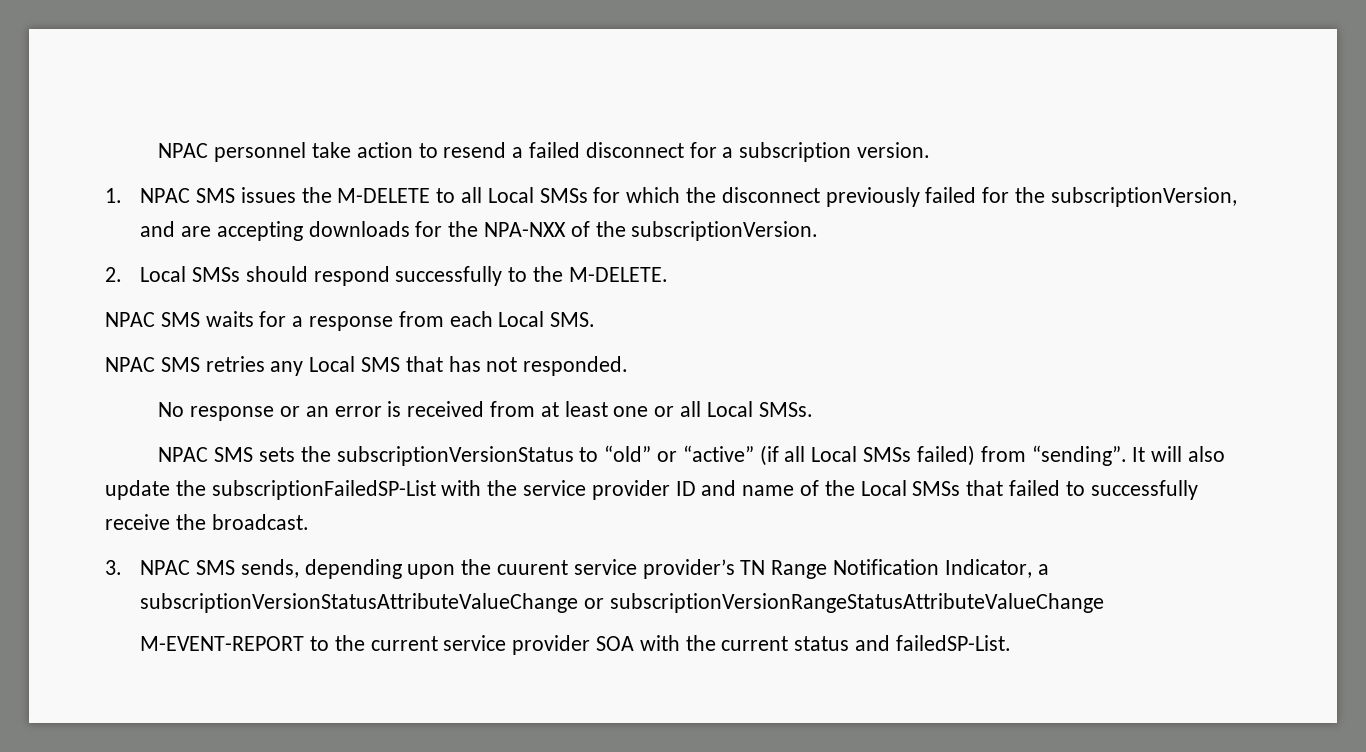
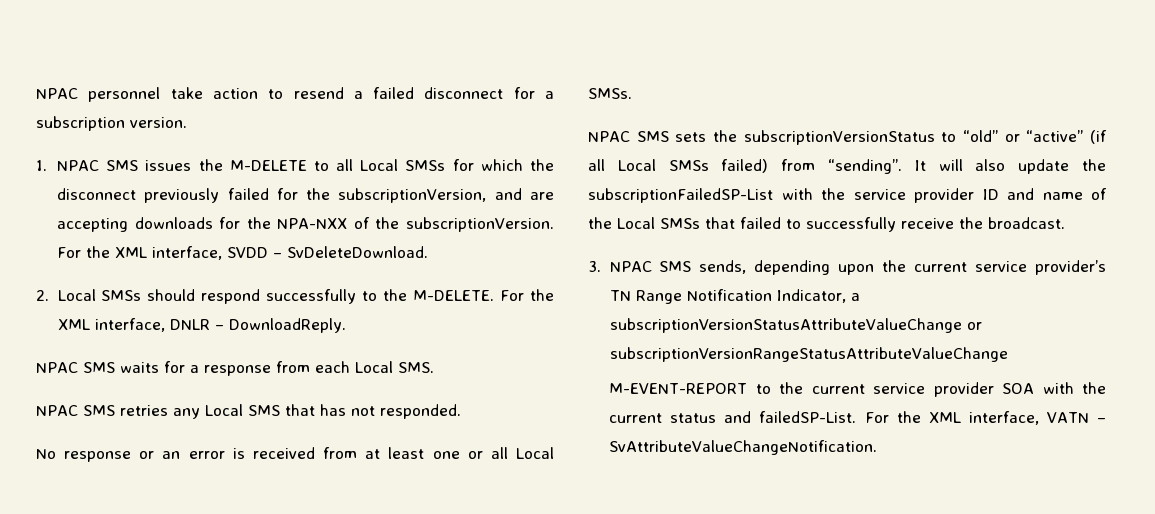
+ For the XML interface, SVDD – SvDeleteDownload.
+ For the XML interface, DNLR – DownloadReply.
- 3. NPAC SMS sends, depending upon the cuurent service provider’s TN Range Notification Indicator, a subscriptionVersionStatusAttributeValueChange or subscriptionVersionRangeStatusAttributeValueChange
+ 3. NPAC SMS sends, depending upon the current service provider’s TN Range Notification Indicator, a subscriptionVersionStatusAttributeValueChange or subscriptionVersionRangeStatusAttributeValueChange
+ For the XML interface, VATN – SvAttributeValueChangeNotification.

